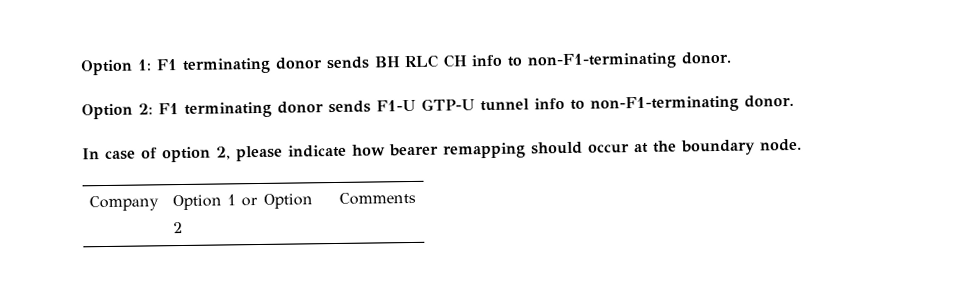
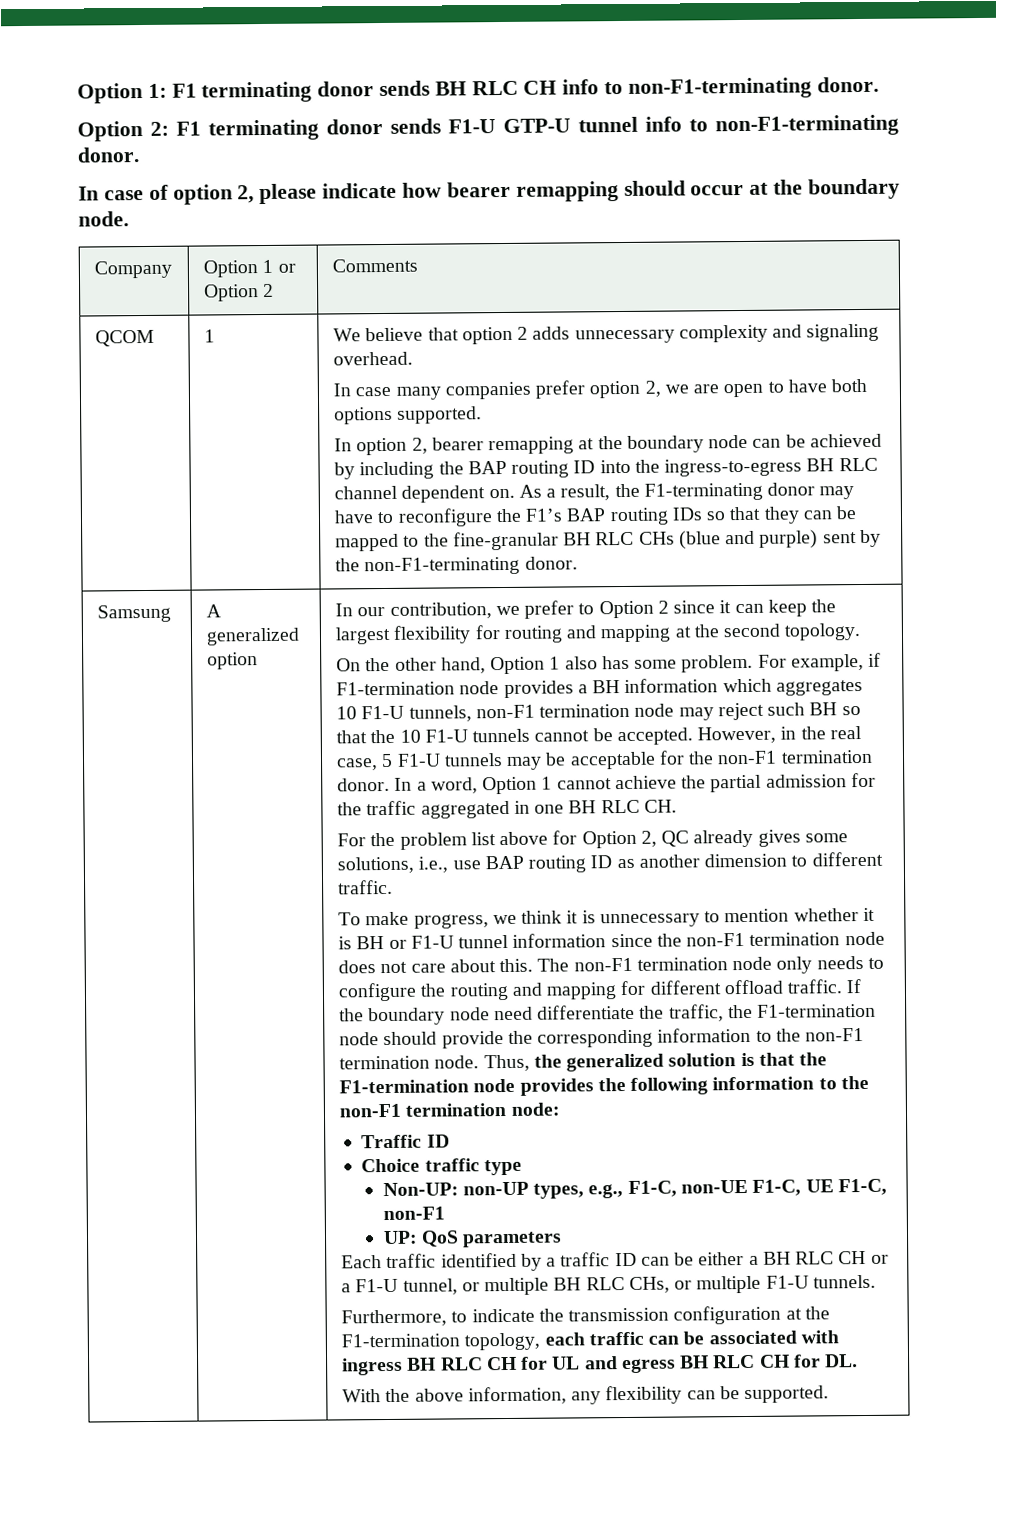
+ QCOM | 1 | We believe that option 2 adds unnecessary complexity and signaling overhead.
+ In case many companies prefer option 2, we are open to have both options supported.
+ In option 2, bearer remapping at the boundary node can be achieved by including the BAP routing ID into the ingress-to-egress BH RLC channel dependent on. As a result, the F1-terminating donor may have to reconfigure the F1’s BAP routing IDs so that they can be mapped to the fine-granular BH RLC CHs (blue and purple) sent by the non-F1-terminating donor.
+ Samsung | A generalized option | In our contribution, we prefer to Option 2 since it can keep the largest flexibility for routing and mapping at the second topology.
+ On the other hand, Option 1 also has some problem. For example, if F1-termination node provides a BH information which aggregates 10 F1-U tunnels, non-F1 termination node may reject such BH so that the 10 F1-U tunnels cannot be accepted. However, in the real case, 5 F1-U tunnels may be acceptable for the non-F1 termination donor. In a word, Option 1 cannot achieve the partial admission for the traffic aggregated in one BH RLC CH.
+ For the problem list above for Option 2, QC already gives some solutions, i.e., use BAP routing ID as another dimension to different traffic.
+ To make progress, we think it is unnecessary to mention whether it is BH or F1-U tunnel information since the non-F1 termination node does not care about this. The non-F1 termination node only needs to configure the routing and mapping for different offload traffic. If the boundary node need differentiate the traffic, the F1-termination node should provide the corresponding information to the non-F1 termination node. Thus, the generalized solution is that the F1-termination node provides the following information to the non-F1 termination node:
+ Traffic ID
+ Choice traffic type
+ Non-UP: non-UP types, e.g., F1-C, non-UE F1-C, UE F1-C, non-F1
+ UP: QoS parameters
+ Each traffic identified by a traffic ID can be either a BH RLC CH or a F1-U tunnel, or multiple BH RLC CHs, or multiple F1-U tunnels.
+ Furthermore, to indicate the transmission configuration at the F1-termination topology, each traffic can be associated with ingress BH RLC CH for UL and egress BH RLC CH for DL.
+ With the above information, any flexibility can be supported.

